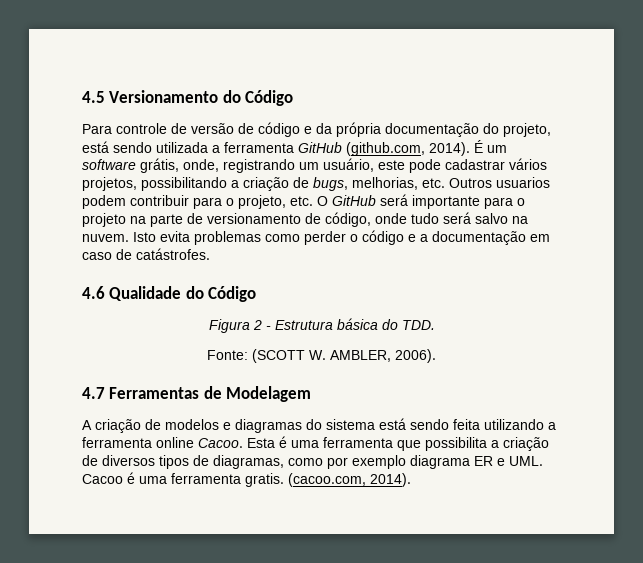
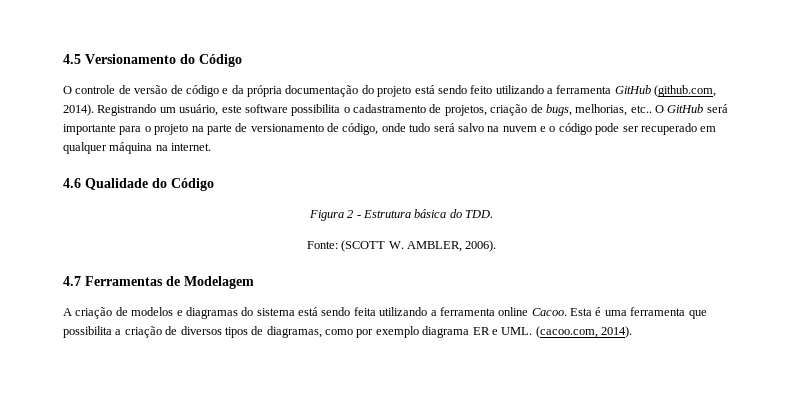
- Para controle de versão de código e da própria documentação do projeto, está sendo utilizada a ferramenta GitHub (github.com, 2014).
+ O controle de versão de código e da própria documentação do projeto está sendo feito utilizando a ferramenta GitHub (github.com, 2014).
- É um software grátis, onde, registrando um usuário, este pode cadastrar vários projetos, possibilitando a criação de bugs, melhorias, etc. Outros usuarios podem contribuir para o projeto, etc. O GitHub será importante para o projeto na parte de versionamento de código, onde tudo será salvo na nuvem. Isto evita problemas como perder o código e a documentação em caso de catástrofes.
+ Registrando um usuário, este software possibilita o cadastramento de projetos, criação de bugs, melhorias, etc.. O GitHub será importante para o projeto na parte de versionamento de código, onde tudo será salvo na nuvem e o código pode ser recuperado em qualquer máquina na internet.
- Esta é uma ferramenta que possibilita a criação de diversos tipos de diagramas, como por exemplo diagrama ER e UML. Cacoo é uma ferramenta gratis. (cacoo.com, 2014).
+ Esta é uma ferramenta que possibilita a criação de diversos tipos de diagramas, como por exemplo diagrama ER e UML. (cacoo.com, 2014).

